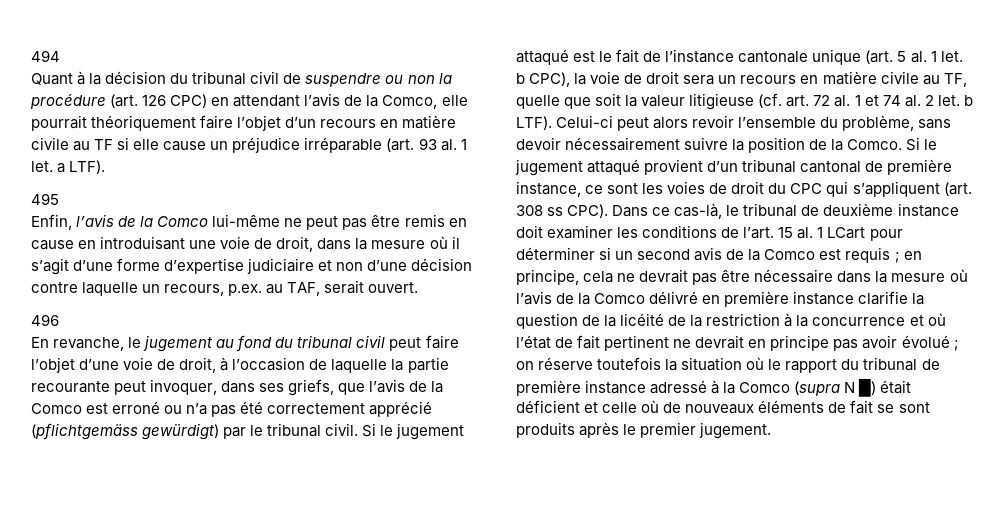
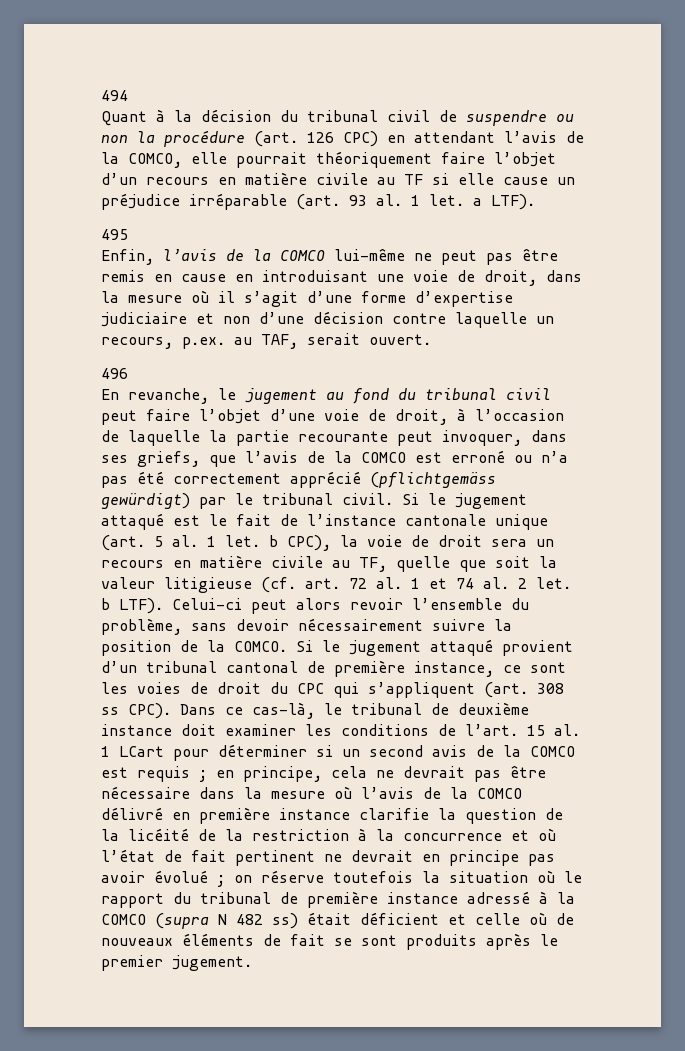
- Quant à la décision du tribunal civil de suspendre ou non la procédure (art. 126 CPC) en attendant l’avis de la Comco, elle pourrait théoriquement faire l’objet d’un recours en matière civile au TF si elle cause un préjudice irréparable (art. 93 al. 1 let. a LTF).
+ Quant à la décision du tribunal civil de suspendre ou non la procédure (art. 126 CPC) en attendant l’avis de la COMCO, elle pourrait théoriquement faire l’objet d’un recours en matière civile au TF si elle cause un préjudice irréparable (art. 93 al. 1 let. a LTF).
- Enfin, l’avis de la Comco lui-même ne peut pas être remis en cause en introduisant une voie de droit, dans la mesure où il s’agit d’une forme d’expertise judiciaire et non d’une décision contre laquelle un recours, p.ex. au TAF, serait ouvert.
+ Enfin, l’avis de la COMCO lui-même ne peut pas être remis en cause en introduisant une voie de droit, dans la mesure où il s’agit d’une forme d’expertise judiciaire et non d’une décision contre laquelle un recours, p.ex. au TAF, serait ouvert.
- En revanche, le jugement au fond du tribunal civil peut faire l’objet d’une voie de droit, à l’occasion de laquelle la partie recourante peut invoquer, dans ses griefs, que l’avis de la Comco est erroné ou n’a pas été correctement apprécié (pflichtgemäss gewürdigt) par le tribunal civil.
+ En revanche, le jugement au fond du tribunal civil peut faire l’objet d’une voie de droit, à l’occasion de laquelle la partie recourante peut invoquer, dans ses griefs, que l’avis de la COMCO est erroné ou n’a pas été correctement apprécié (pflichtgemäss gewürdigt) par le tribunal civil.
- Celui-ci peut alors revoir l’ensemble du problème, sans devoir nécessairement suivre la position de la Comco.
+ Celui-ci peut alors revoir l’ensemble du problème, sans devoir nécessairement suivre la position de la COMCO.
- 15 al. 1 LCart pour déterminer si un second avis de la Comco est requis ;
+ 15 al. 1 LCart pour déterminer si un second avis de la COMCO est requis ;
- en principe, cela ne devrait pas être nécessaire dans la mesure où l’avis de la Comco délivré en première instance clarifie la question de la licéité de la restriction à la concurrence et où l’état de fait pertinent ne devrait en principe pas avoir évolué ;
+ en principe, cela ne devrait pas être nécessaire dans la mesure où l’avis de la COMCO délivré en première instance clarifie la question de la licéité de la restriction à la concurrence et où l’état de fait pertinent ne devrait en principe pas avoir évolué ;
- on réserve toutefois la situation où le rapport du tribunal de première instance adressé à la Comco (supra N █) était déficient et celle où de nouveaux éléments de fait se sont produits après le premier jugement.
+ on réserve toutefois la situation où le rapport du tribunal de première instance adressé à la COMCO (supra N 482 ss) était déficient et celle où de nouveaux éléments de fait se sont produits après le premier jugement.

